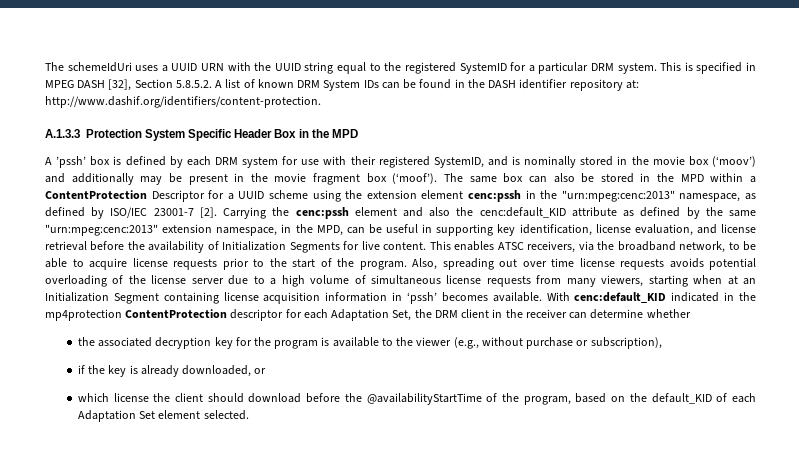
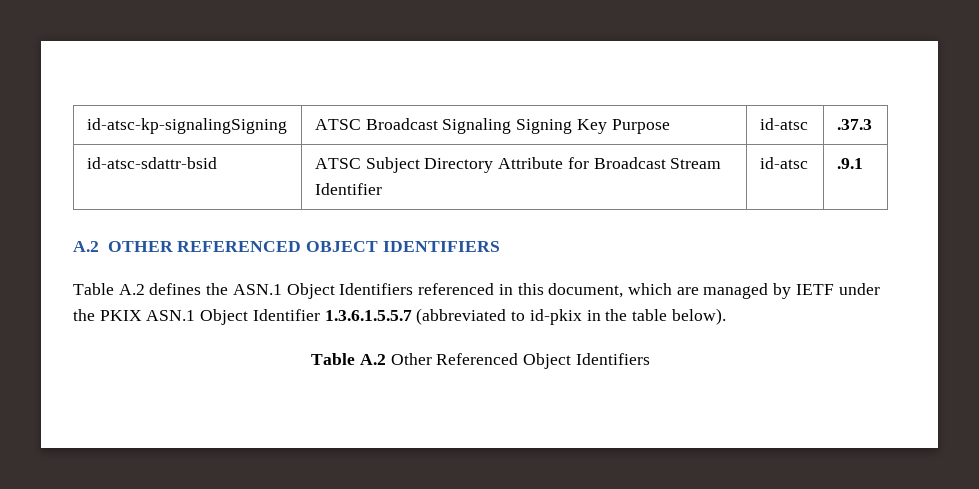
- The schemeIdUri uses a UUID URN with the UUID string equal to the registered SystemID for a particular DRM system. This is specified in MPEG DASH [32], Section 5.8.5.2. A list of known DRM System IDs can be found in the DASH identifier repository at: http://www.dashif.org/identifiers/content-protection.
- A.1.3.3 Protection System Specific Header Box in the MPD
- A ’pssh’ box is defined by each DRM system for use with their registered SystemID, and is nominally stored in the movie box (‘moov’) and additionally may be present in the movie fragment box (‘moof’). The same box can also be stored in the MPD within a ContentProtection Descriptor for a UUID scheme using the extension element cenc:pssh in the "urn:mpeg:cenc:2013" namespace, as defined by ISO/IEC 23001-7 [2]. Carrying the cenc:pssh element and also the cenc:default_KID attribute as defined by the same "urn:mpeg:cenc:2013" extension namespace, in the MPD, can be useful in supporting key identification, license evaluation, and license retrieval before the availability of Initialization Segments for live content. This enables ATSC receivers, via the broadband network, to be able to acquire license requests prior to the start of the program. Also, spreading out over time license requests avoids potential overloading of the license server due to a high volume of simultaneous license requests from many viewers, starting when at an Initialization Segment containing license acquisition information in ‘pssh’ becomes available. With cenc:default_KID indicated in the mp4protection ContentProtection descriptor for each Adaptation Set, the DRM client in the receiver can determine whether
- the associated decryption key for the program is available to the viewer (e.g., without purchase or subscription),
- if the key is already downloaded, or
- which license the client should download before the @availabilityStartTime of the program, based on the default_KID of each Adaptation Set element selected.
+ id-atsc-kp-signalingSigning | ATSC Broadcast Signaling Signing Key Purpose | id-atsc | .37.3
+ id-atsc-sdattr-bsid | ATSC Subject Directory Attribute for Broadcast Stream Identifier | id-atsc | .9.1
+ A.2 OTHER REFERENCED OBJECT IDENTIFIERS
+ Table A.2 defines the ASN.1 Object Identifiers referenced in this document, which are managed by IETF under the PKIX ASN.1 Object Identifier 1.3.6.1.5.5.7 (abbreviated to id-pkix in the table below).
+ Table A.2 Other Referenced Object Identifiers

